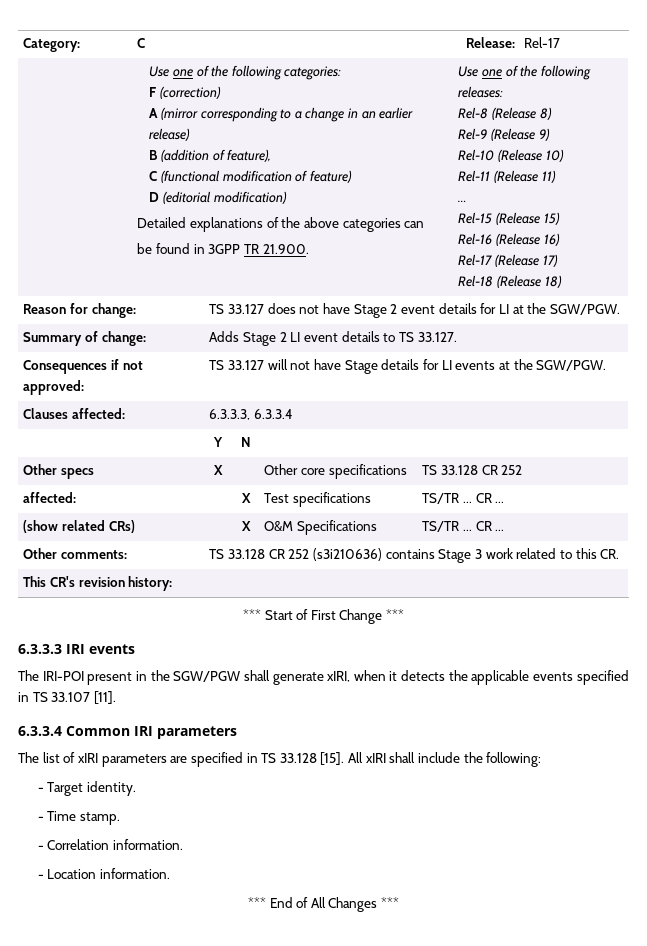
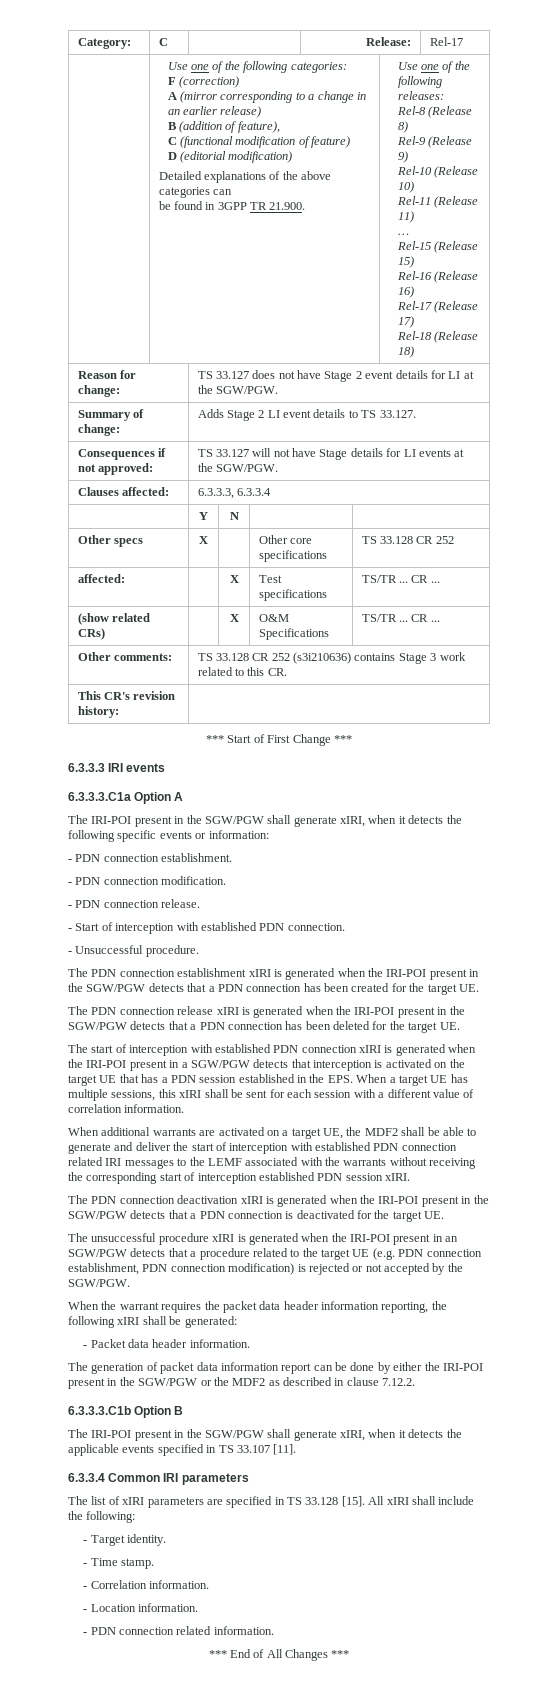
+ 6.3.3.3.C1a Option A
+ The IRI-POI present in the SGW/PGW shall generate xIRI, when it detects the following specific events or information:
+ - PDN connection establishment.
+ - PDN connection modification.
+ - PDN connection release.
+ - Start of interception with established PDN connection.
+ - Unsuccessful procedure.
+ The PDN connection establishment xIRI is generated when the IRI-POI present in the SGW/PGW detects that a PDN connection has been created for the target UE.
+ The PDN connection release xIRI is generated when the IRI-POI present in the SGW/PGW detects that a PDN connection has been deleted for the target UE.
+ The start of interception with established PDN connection xIRI is generated when the IRI-POI present in a SGW/PGW detects that interception is activated on the target UE that has a PDN session established in the EPS. When a target UE has multiple sessions, this xIRI shall be sent for each session with a different value of correlation information.
+ When additional warrants are activated on a target UE, the MDF2 shall be able to generate and deliver the start of interception with established PDN connection related IRI messages to the LEMF associated with the warrants without receiving the corresponding start of interception established PDN session xIRI.
+ The PDN connection deactivation xIRI is generated when the IRI-POI present in the SGW/PGW detects that a PDN connection is deactivated for the target UE.
+ The unsuccessful procedure xIRI is generated when the IRI-POI present in an SGW/PGW detects that a procedure related to the target UE (e.g. PDN connection establishment, PDN connection modification) is rejected or not accepted by the SGW/PGW.
+ When the warrant requires the packet data header information reporting, the following xIRI shall be generated:
+ - Packet data header information.
+ The generation of packet data information report can be done by either the IRI-POI present in the SGW/PGW or the MDF2 as described in clause 7.12.2.
+ 6.3.3.3.C1b Option B
+ - PDN connection related information.

